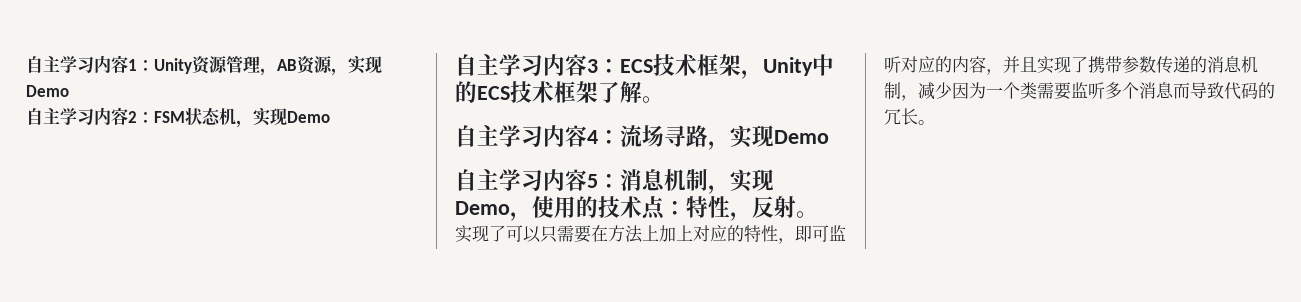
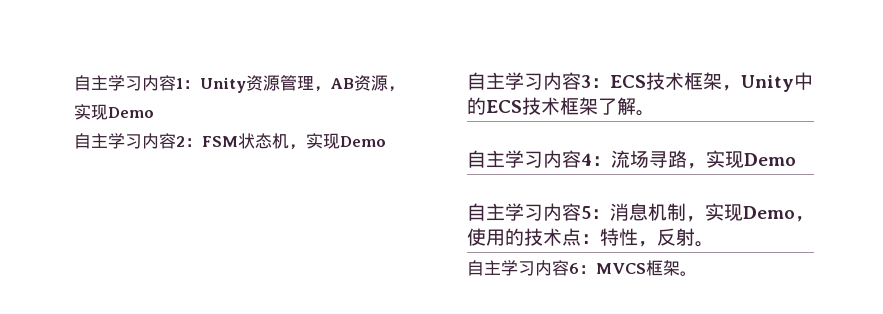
- 实现了可以只需要在方法上加上对应的特性，即可监听对应的内容，并且实现了携带参数传递的消息机制，减少因为一个类需要监听多个消息而导致代码的冗长。
+ 自主学习内容6：MVCS框架。

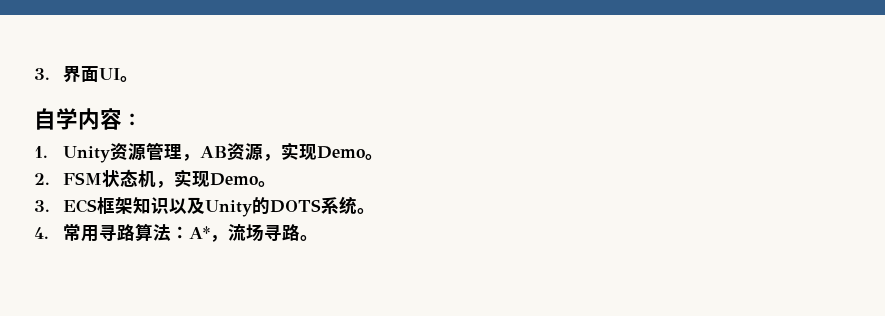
- 自主学习内容1：Unity资源管理，AB资源，实现Demo
- 自主学习内容2：FSM状态机，实现Demo
- 自主学习内容3：ECS技术框架，Unity中的ECS技术框架了解。
- 自主学习内容4：流场寻路，实现Demo
- 自主学习内容5：消息机制，实现Demo，使用的技术点：特性，反射。
- 自主学习内容6：MVCS框架。
+ 3.界面UI。
+ 自学内容：
+ 1. Unity资源管理，AB资源，实现Demo。
+ 2. FSM状态机，实现Demo。
+ 3. ECS框架知识以及Unity的DOTS系统。
+ 4.常用寻路算法：A*，流场寻路。

